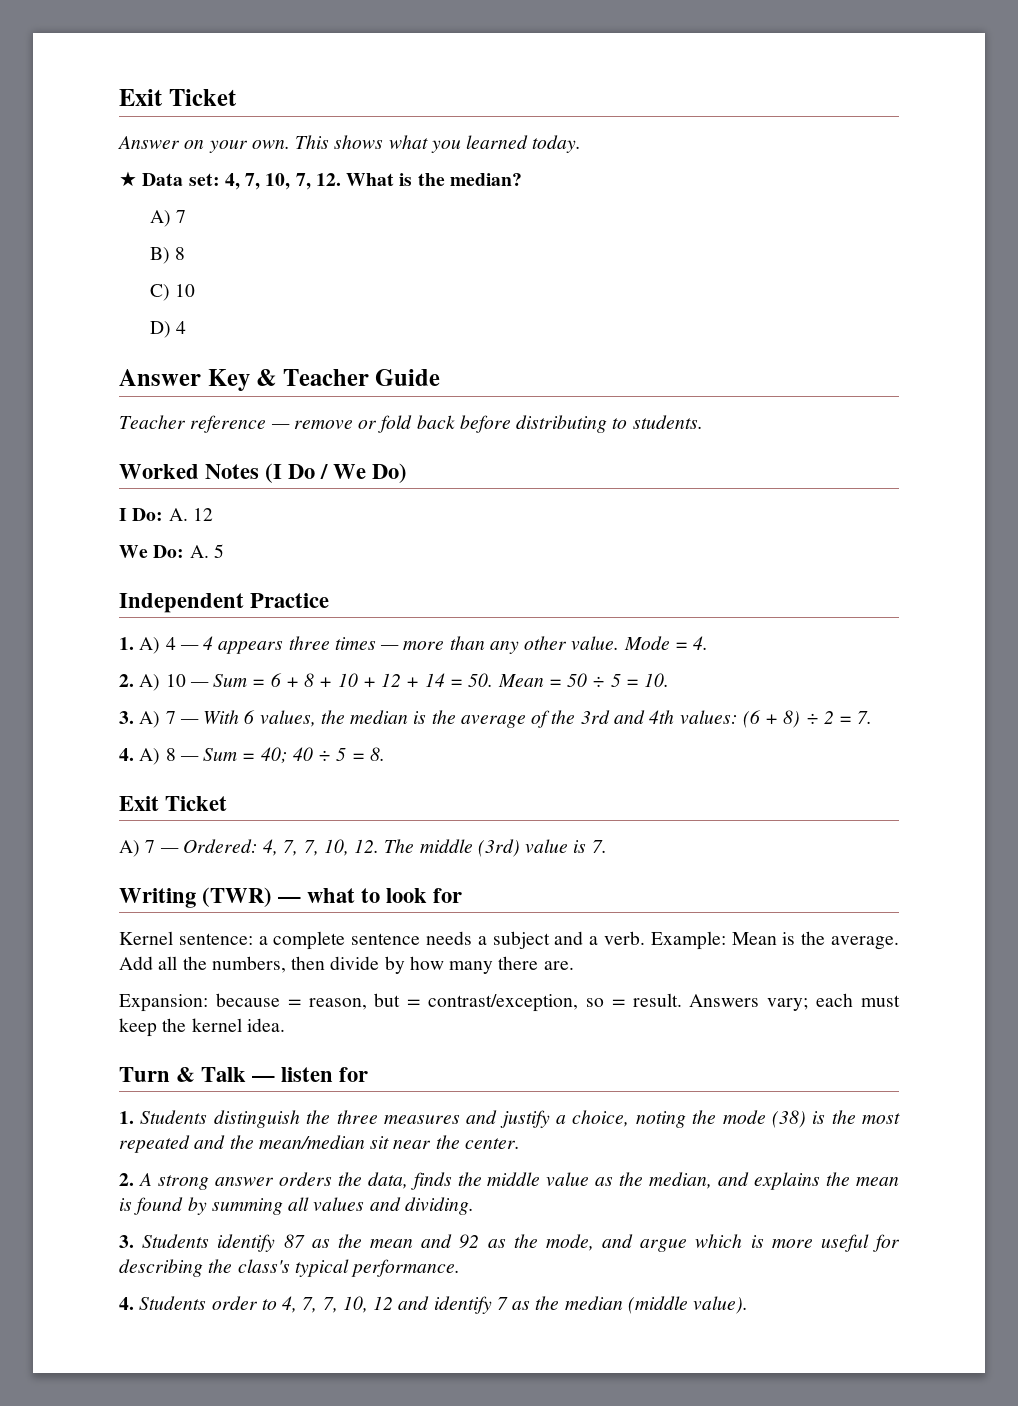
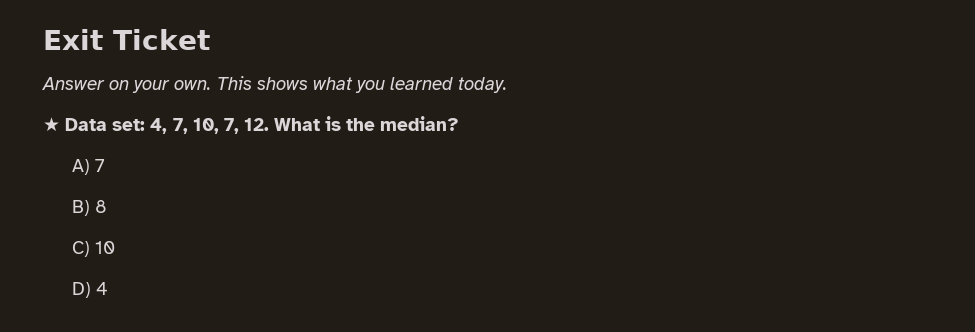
- Answer Key & Teacher Guide
- Teacher reference — remove or fold back before distributing to students.
- Worked Notes (I Do / We Do)
- I Do: A. 12
- We Do: A. 5
- Independent Practice
- 1. A) 4 — 4 appears three times — more than any other value. Mode = 4.
- 2. A) 10 — Sum = 6 + 8 + 10 + 12 + 14 = 50. Mean = 50 ÷ 5 = 10.
- 3. A) 7 — With 6 values, the median is the average of the 3rd and 4th values: (6 + 8) ÷ 2 = 7.
- 4. A) 8 — Sum = 40; 40 ÷ 5 = 8.
- Exit Ticket
- A) 7 — Ordered: 4, 7, 7, 10, 12. The middle (3rd) value is 7.
- Writing (TWR) — what to look for
- Kernel sentence: a complete sentence needs a subject and a verb. Example: Mean is the average. Add all the numbers, then divide by how many there are.
- Expansion: because = reason, but = contrast/exception, so = result. Answers vary; each must keep the kernel idea.
- Turn & Talk — listen for
- 1. Students distinguish the three measures and justify a choice, noting the mode (38) is the most repeated and the mean/median sit near the center.
- 2. A strong answer orders the data, finds the middle value as the median, and explains the mean is found by summing all values and dividing.
- 3. Students identify 87 as the mean and 92 as the mode, and argue which is more useful for describing the class's typical performance.
- 4. Students order to 4, 7, 7, 10, 12 and identify 7 as the median (middle value).

